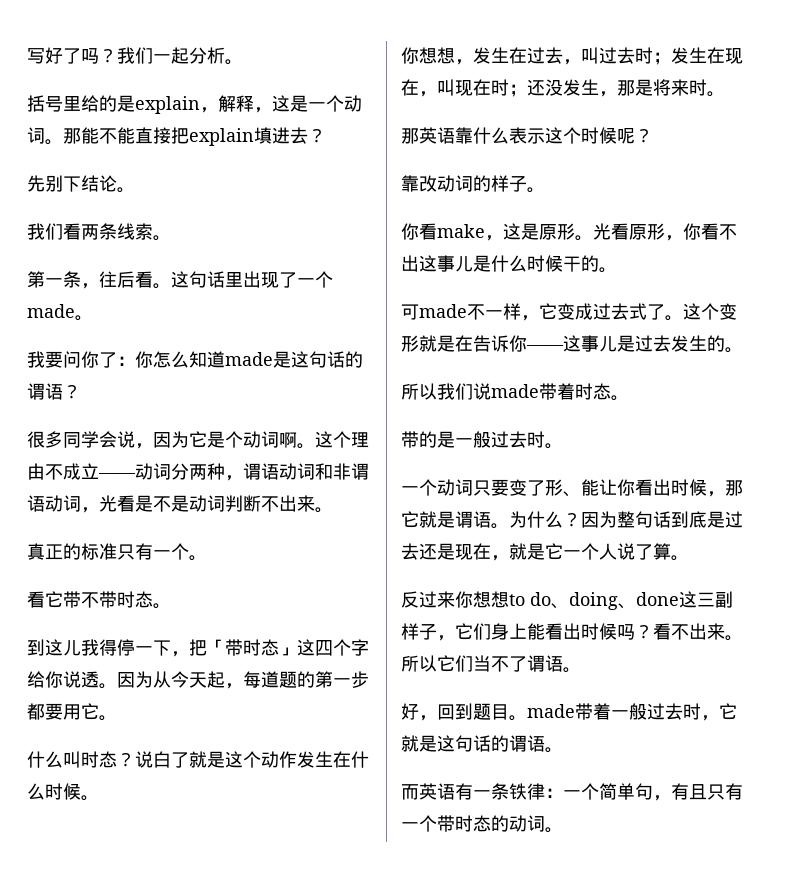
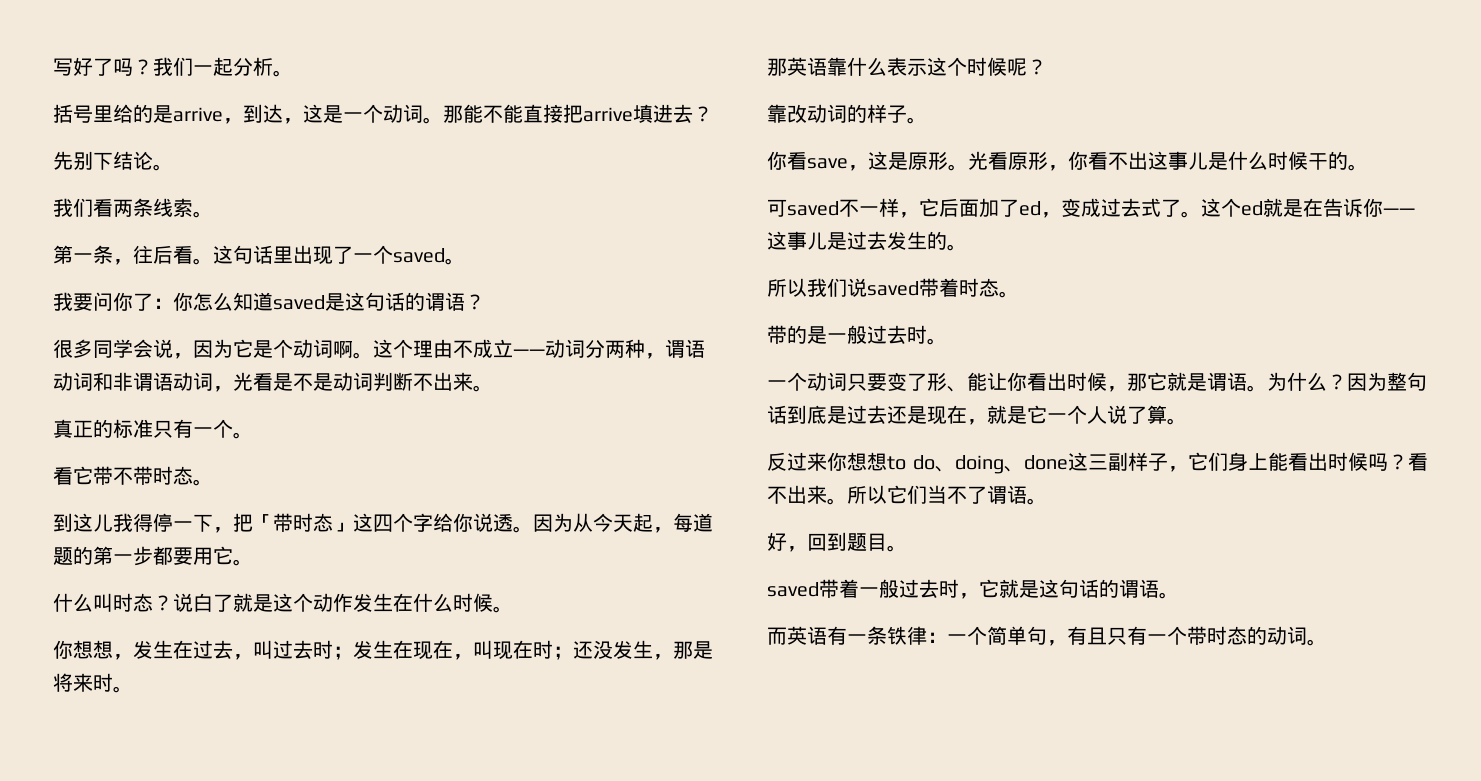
- 括号里给的是explain，解释，这是一个动词。
+ 括号里给的是arrive，到达，这是一个动词。
- 那能不能直接把explain填进去？
+ 那能不能直接把arrive填进去？
- 这句话里出现了一个made。
+ 这句话里出现了一个saved。
- 我要问你了：你怎么知道made是这句话的谓语？
+ 我要问你了：你怎么知道saved是这句话的谓语？
- 你看make，这是原形。
+ 你看save，这是原形。
- 可made不一样，它变成过去式了。
+ 可saved不一样，它后面加了ed，变成过去式了。
- 这个变形就是在告诉你——这事儿是过去发生的。
+ 这个ed就是在告诉你——这事儿是过去发生的。
- 所以我们说made带着时态。
+ 所以我们说saved带着时态。
- 好，回到题目。made带着一般过去时，它就是这句话的谓语。
+ 好，回到题目。
+ saved带着一般过去时，它就是这句话的谓语。

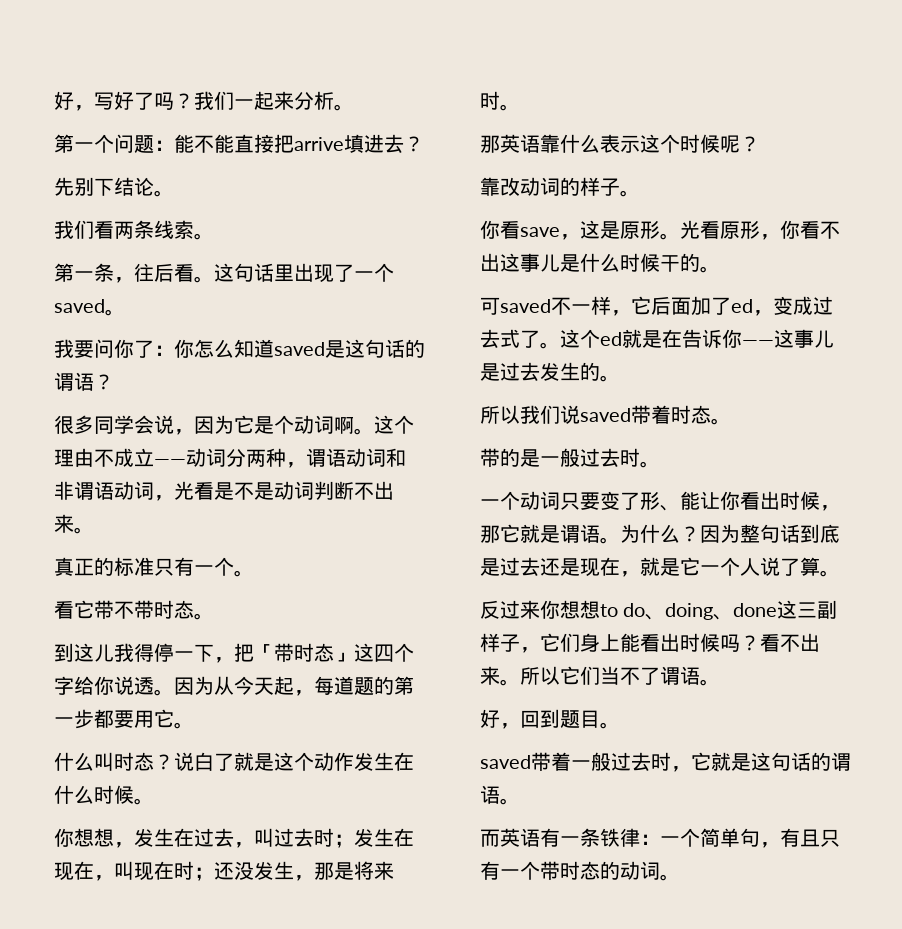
- 写好了吗？
+ 好，写好了吗？
- 我们一起分析。
+ 我们一起来分析。
- 括号里给的是arrive，到达，这是一个动词。那能不能直接把arrive填进去？
+ 第一个问题：能不能直接把arrive填进去？

